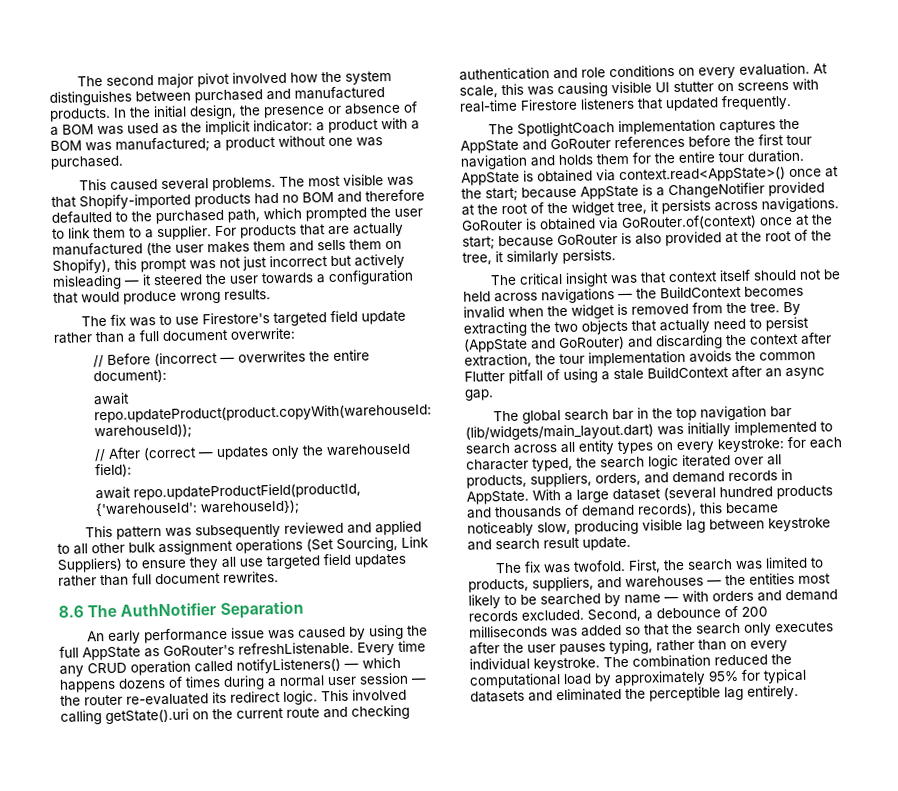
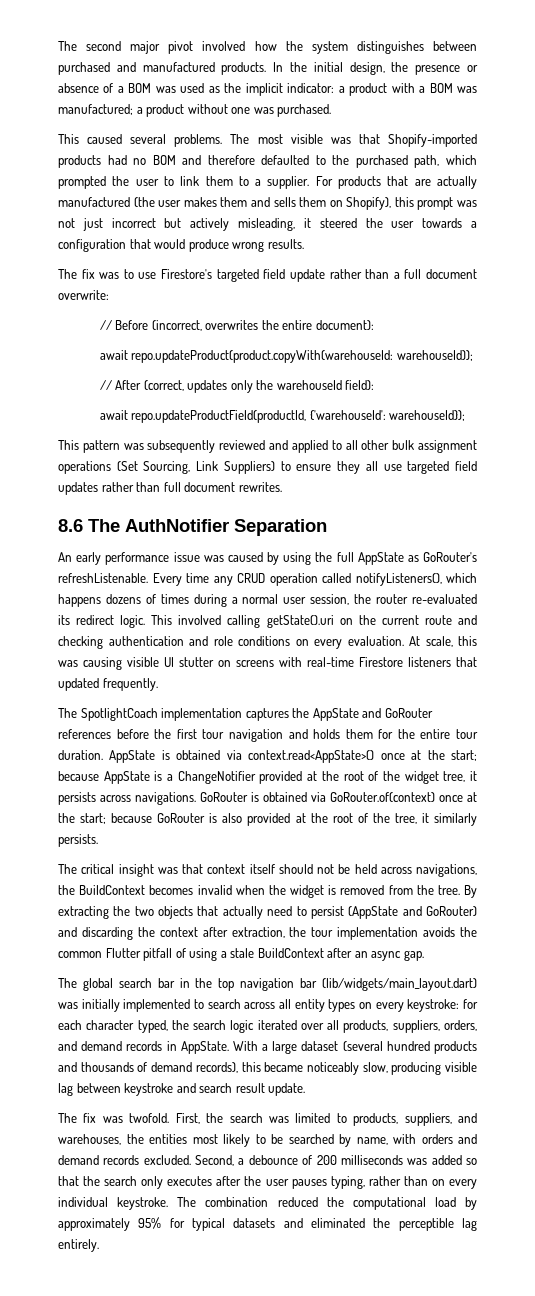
- For products that are actually manufactured (the user makes them and sells them on Shopify), this prompt was not just incorrect but actively misleading — it steered the user towards a configuration that would produce wrong results.
+ For products that are actually manufactured (the user makes them and sells them on Shopify), this prompt was not just incorrect but actively misleading, it steered the user towards a configuration that would produce wrong results.
- // Before (incorrect — overwrites the entire document):
+ // Before (incorrect, overwrites the entire document):
- // After (correct — updates only the warehouseId field):
+ // After (correct, updates only the warehouseId field):
- Every time any CRUD operation called notifyListeners() — which happens dozens of times during a normal user session — the router re-evaluated its redirect logic.
+ Every time any CRUD operation called notifyListeners(), which happens dozens of times during a normal user session, the router re-evaluated its redirect logic.
- The critical insight was that context itself should not be held across navigations — the BuildContext becomes invalid when the widget is removed from the tree.
+ The critical insight was that context itself should not be held across navigations, the BuildContext becomes invalid when the widget is removed from the tree.
- First, the search was limited to products, suppliers, and warehouses — the entities most likely to be searched by name — with orders and demand records excluded.
+ First, the search was limited to products, suppliers, and warehouses, the entities most likely to be searched by name, with orders and demand records excluded.

